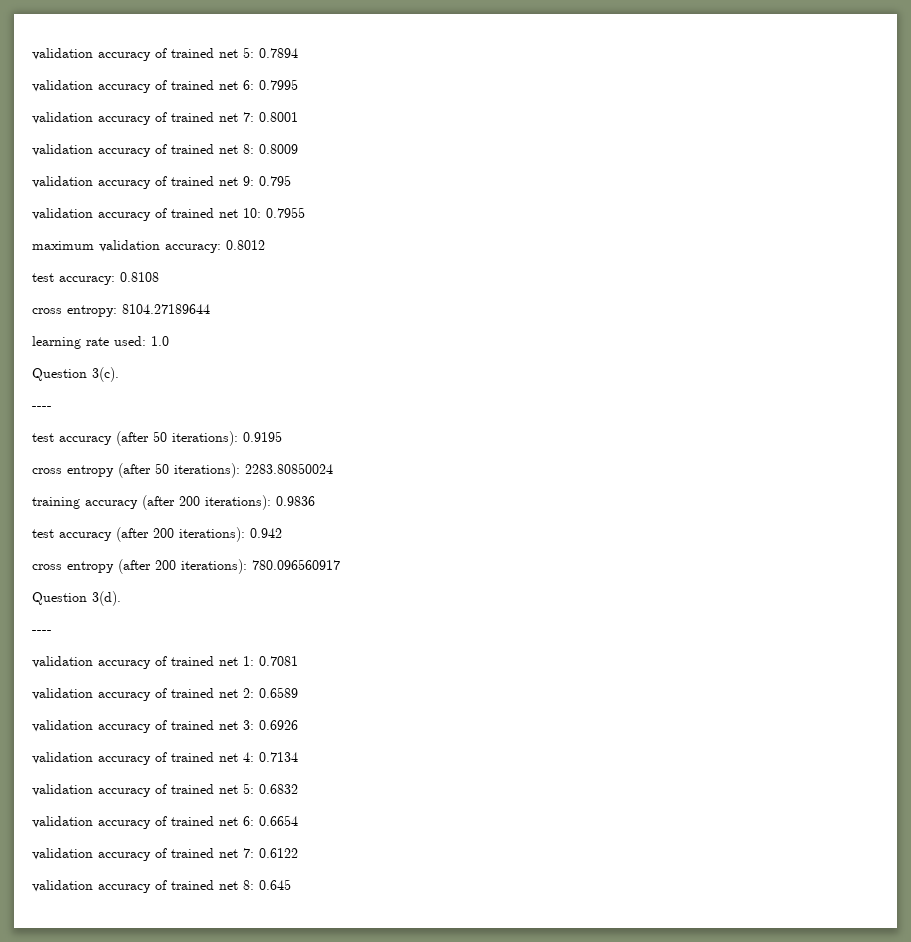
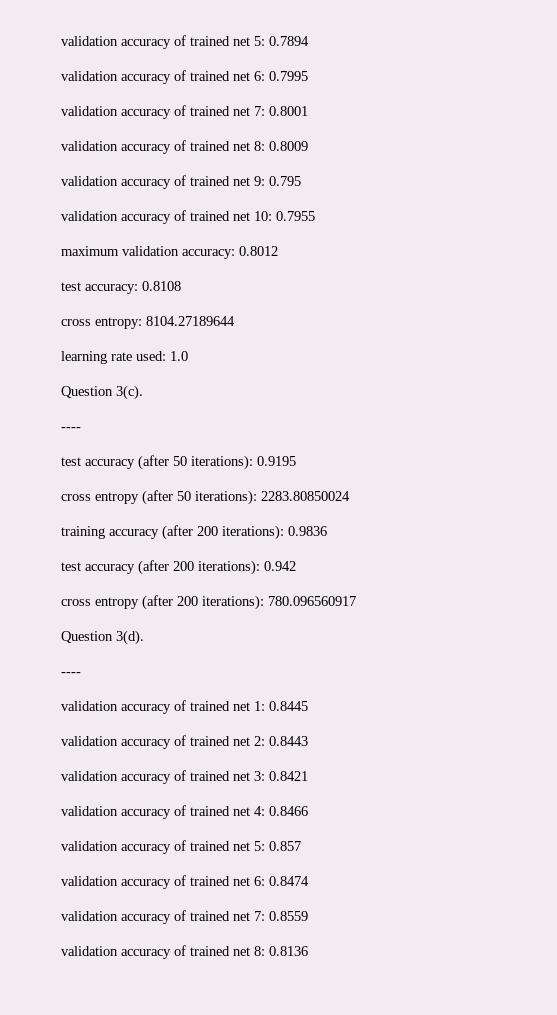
- validation accuracy of trained net 1: 0.7081
+ validation accuracy of trained net 1: 0.8445
- validation accuracy of trained net 2: 0.6589
+ validation accuracy of trained net 2: 0.8443
- validation accuracy of trained net 3: 0.6926
+ validation accuracy of trained net 3: 0.8421
- validation accuracy of trained net 4: 0.7134
- validation accuracy of trained net 5: 0.6832
- validation accuracy of trained net 6: 0.6654
- validation accuracy of trained net 7: 0.6122
- validation accuracy of trained net 8: 0.645
+ validation accuracy of trained net 4: 0.8466
+ validation accuracy of trained net 5: 0.857
+ validation accuracy of trained net 6: 0.8474
+ validation accuracy of trained net 7: 0.8559
+ validation accuracy of trained net 8: 0.8136

